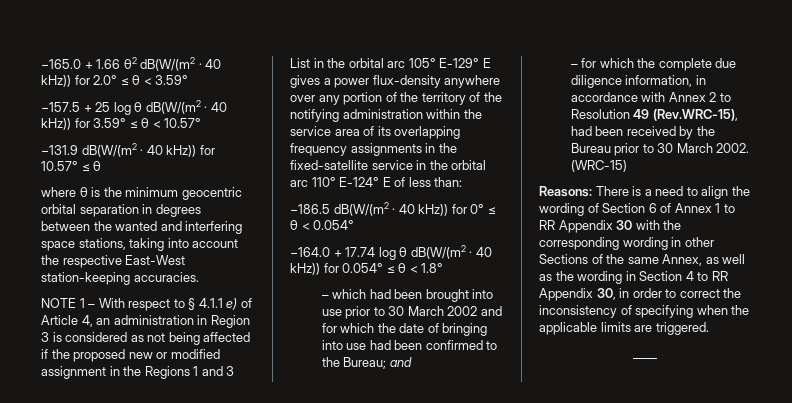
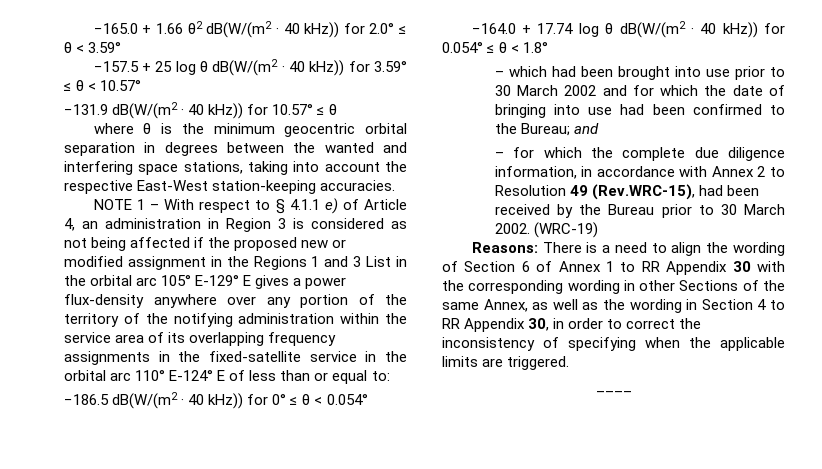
- NOTE 1 – With respect to § 4.1.1 e) of Article 4, an administration in Region 3 is considered as not being affected if the proposed new or modified assignment in the Regions 1 and 3 List in the orbital arc 105° E-129° E gives a power flux-density anywhere over any portion of the territory of the notifying administration within the service area of its overlapping frequency assignments in the fixed-satellite service in the orbital arc 110° E-124° E of less than:
+ NOTE 1 – With respect to § 4.1.1 e) of Article 4, an administration in Region 3 is considered as not being affected if the proposed new or modified assignment in the Regions 1 and 3 List in the orbital arc 105° E-129° E gives a power flux-density anywhere over any portion of the territory of the notifying administration within the service area of its overlapping frequency assignments in the fixed-satellite service in the orbital arc 110° E-124° E of less than or equal to:
- (WRC-15)
+ (WRC-19)

